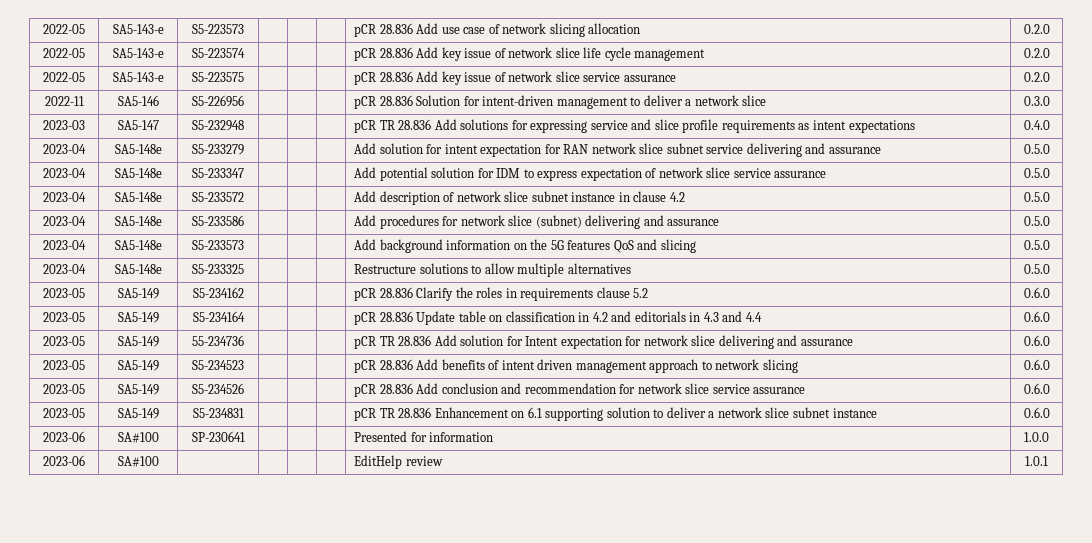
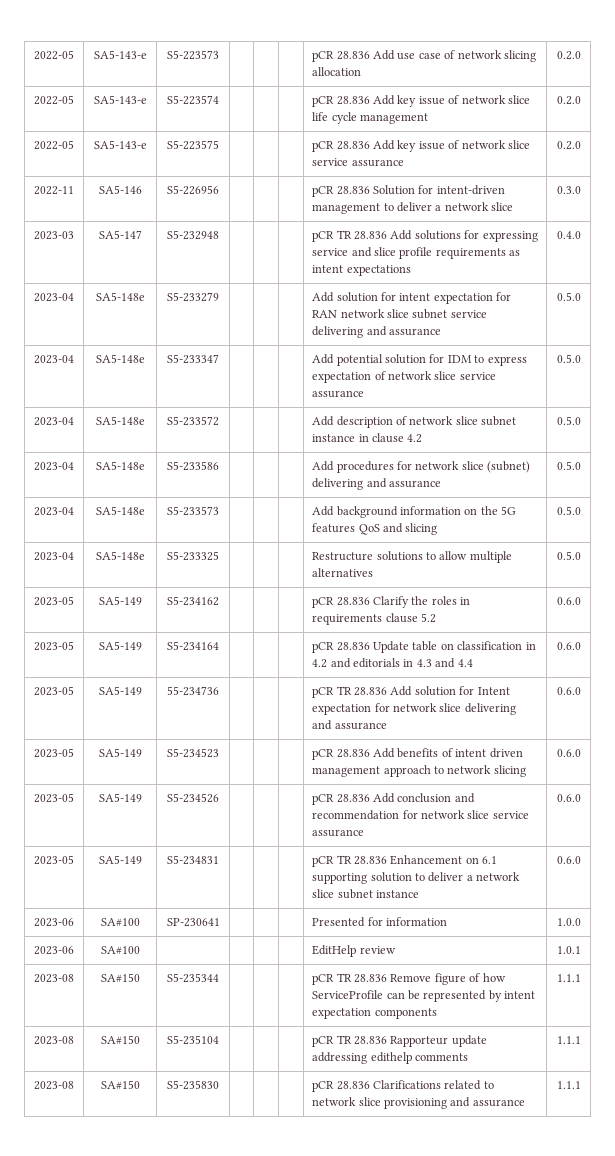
+ 2023-08 | SA#150 | S5-235344 | | | | pCR TR 28.836 Remove figure of how ServiceProfile can be represented by intent expectation components | 1.1.1
+ 2023-08 | SA#150 | S5-235104 | | | | pCR TR 28.836 Rapporteur update addressing edithelp comments | 1.1.1
+ 2023-08 | SA#150 | S5-235830 | | | | pCR 28.836 Clarifications related to network slice provisioning and assurance | 1.1.1

